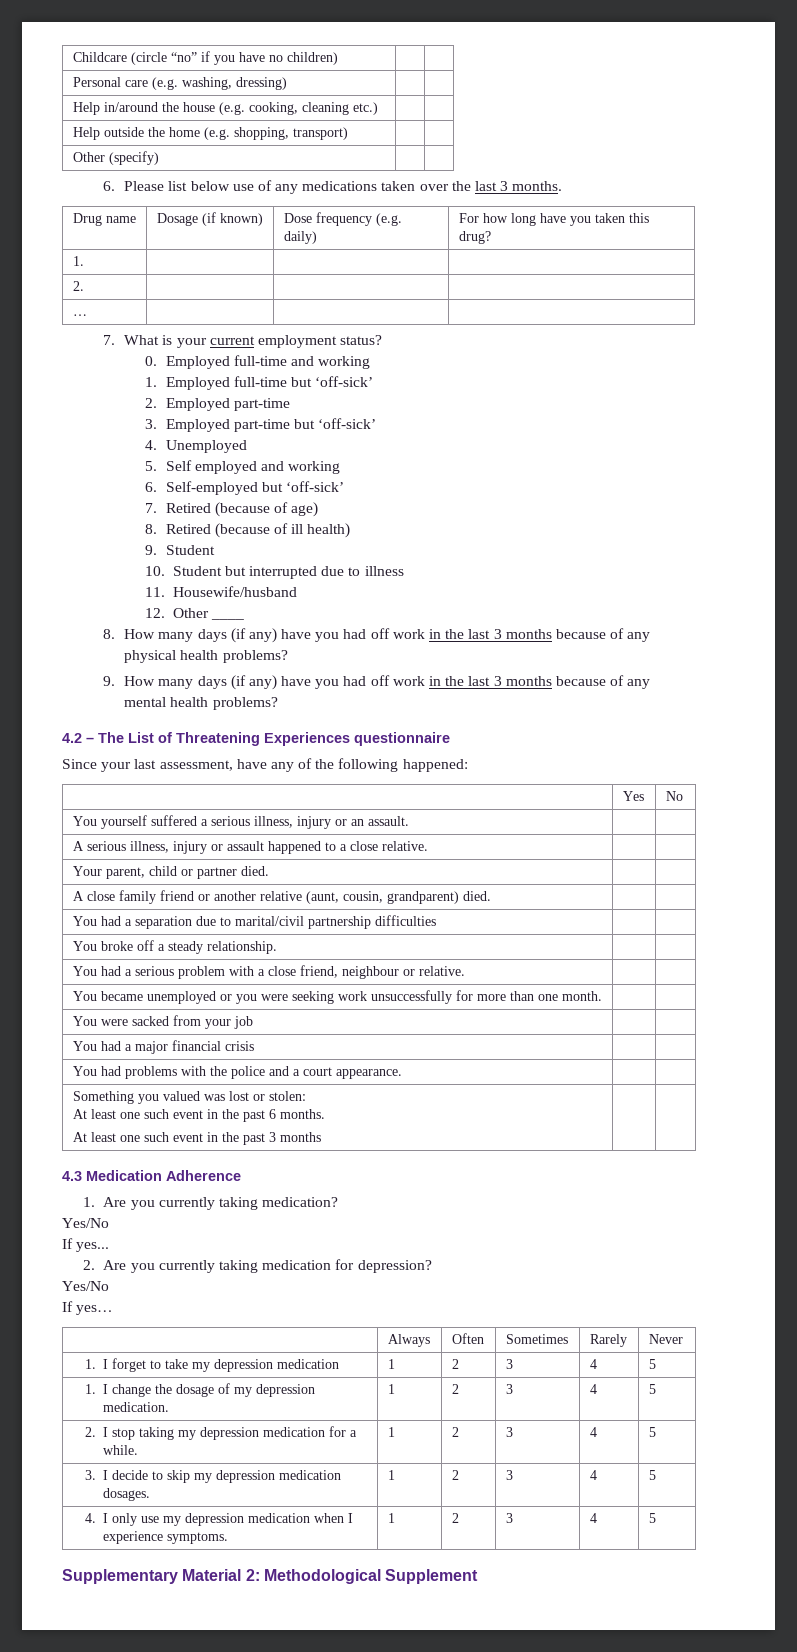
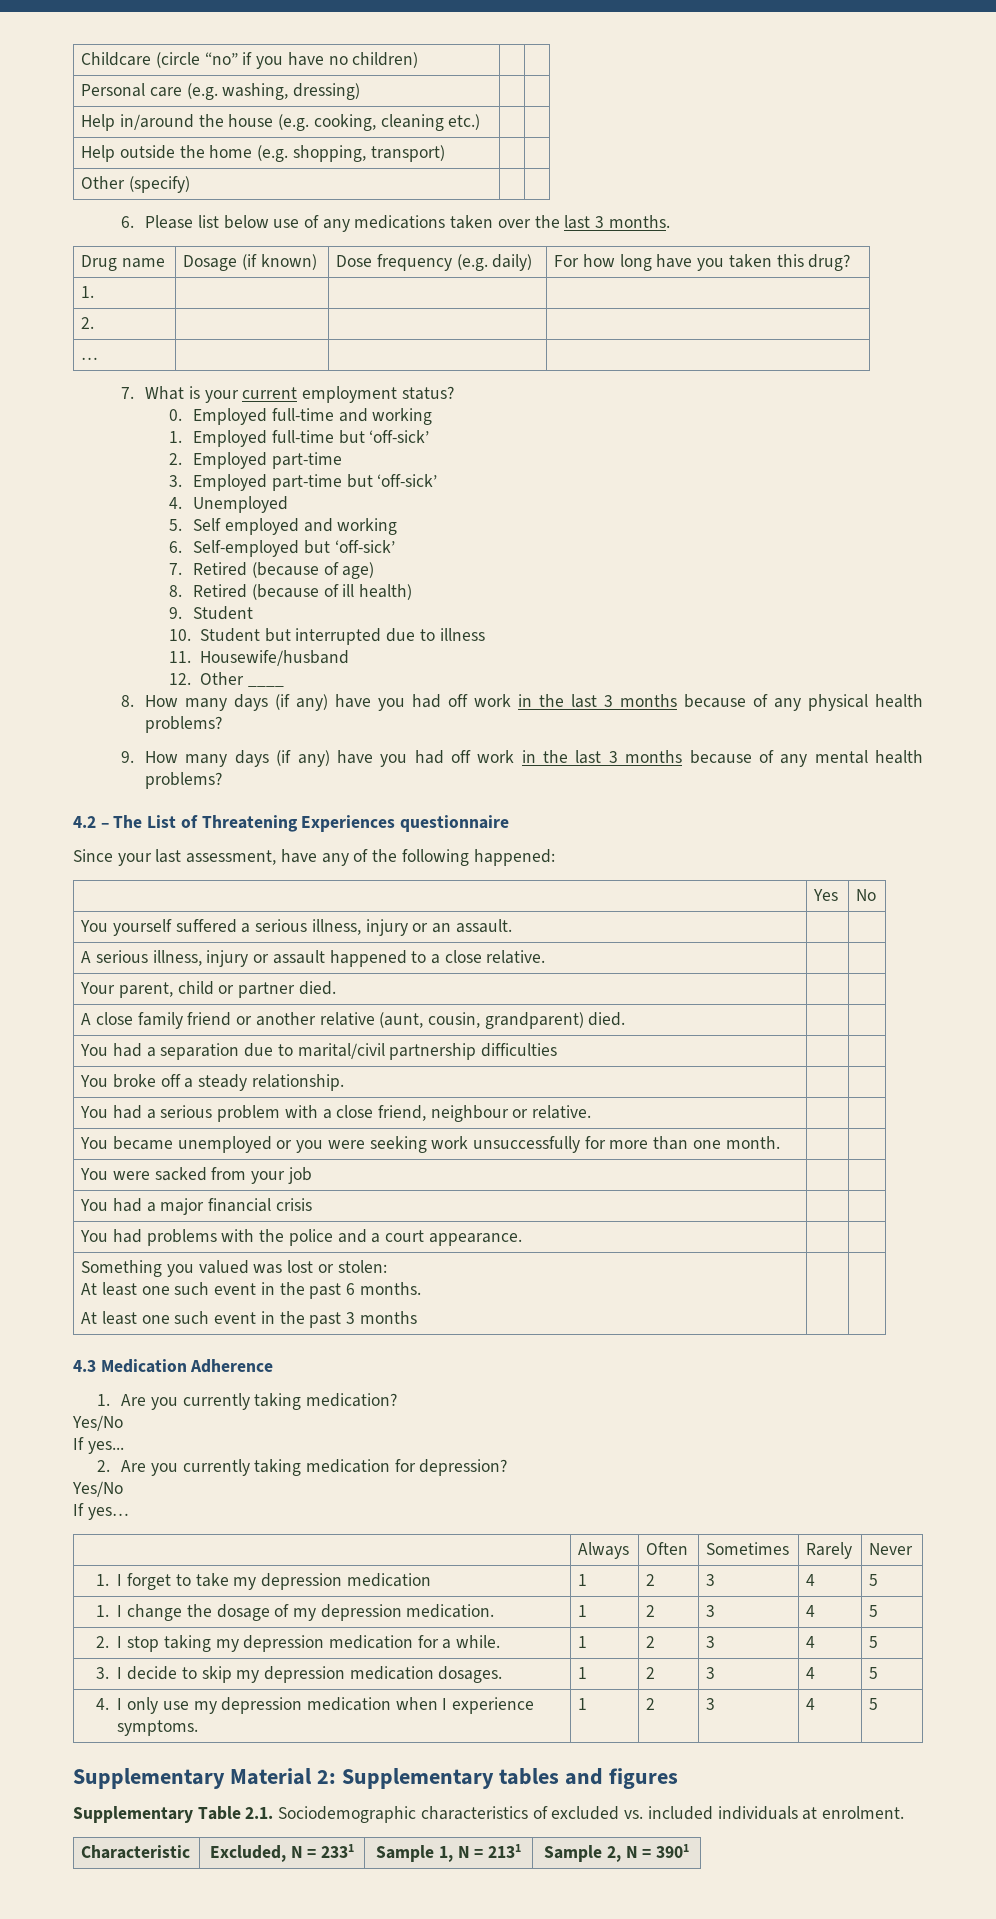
- Supplementary Material 2: Methodological Supplement
+ Supplementary Material 2: Supplementary tables and figures
+ Supplementary Table 2.1. Sociodemographic characteristics of excluded vs. included individuals at enrolment.
+ Characteristic | Excluded, N = 2331 | Sample 1, N = 2131 | Sample 2, N = 3901

